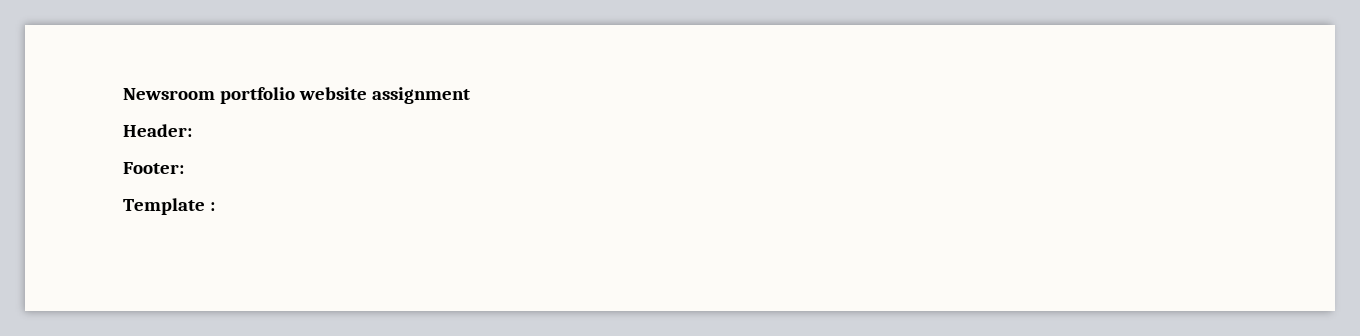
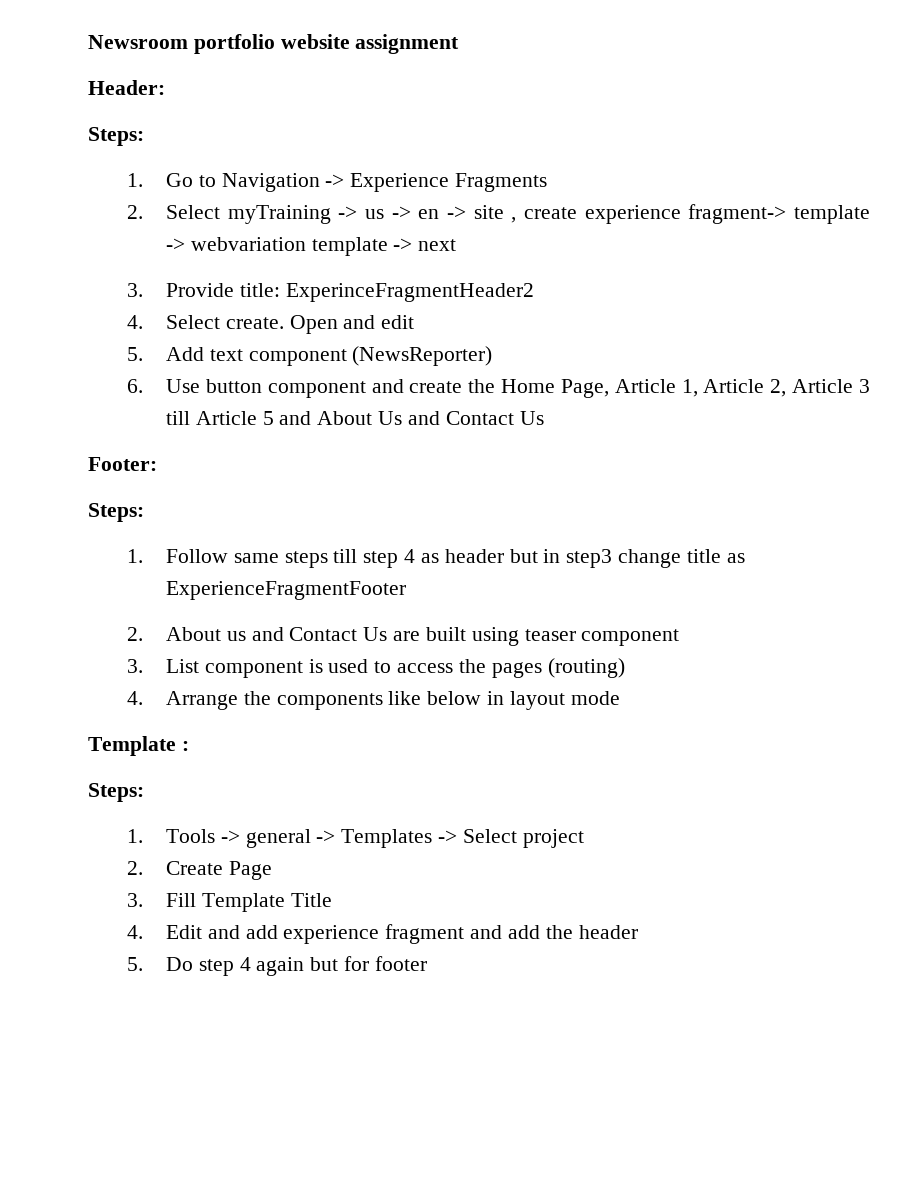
  Header:
+ Steps:
+ 1. Go to Navigation -> Experience Fragments
+ 2. Select myTraining -> us -> en -> site , create experience fragment-> template -> webvariation template -> next
+ 3. Provide title: ExperinceFragmentHeader2
+ 4. Select create. Open and edit
+ 5. Add text component (NewsReporter)
+ 6. Use button component and create the Home Page, Article 1, Article 2, Article 3 till Article 5 and About Us and Contact Us
  Footer:
+ Steps:
+ 1. Follow same steps till step 4 as header but in step3 change title as ExperienceFragmentFooter
+ 2. About us and Contact Us are built using teaser component
+ 3. List component is used to access the pages (routing)
+ 4. Arrange the components like below in layout mode
  Template :
+ Steps:
+ 1. Tools -> general -> Templates -> Select project
+ 2. Create Page
+ 3. Fill Template Title
+ 4. Edit and add experience fragment and add the header
+ 5. Do step 4 again but for footer

